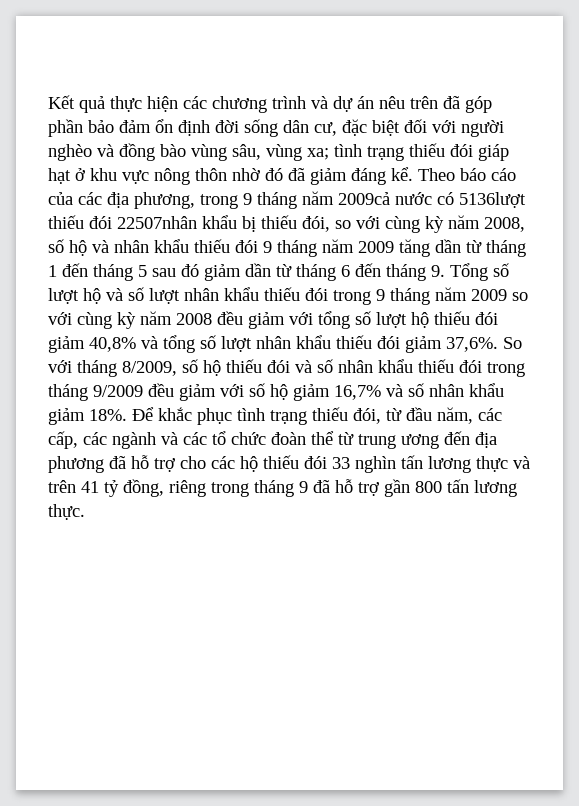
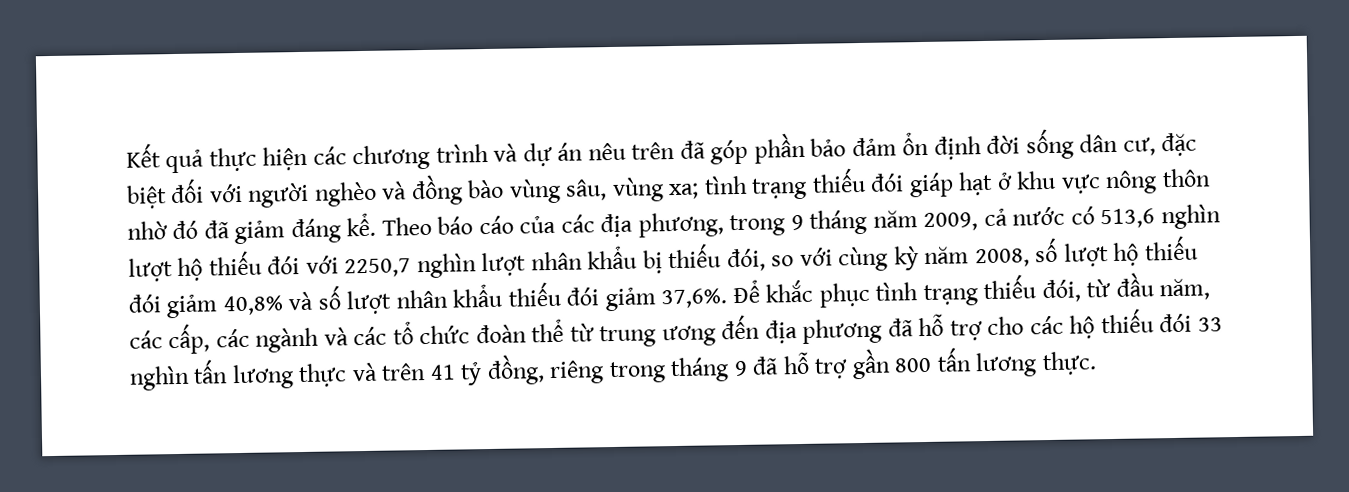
- Theo báo cáo của các địa phương, trong 9 tháng năm 2009cả nước có 5136lượt thiếu đói 22507nhân khẩu bị thiếu đói, so với cùng kỳ năm 2008, số hộ và nhân khẩu thiếu đói 9 tháng năm 2009 tăng dần từ tháng 1 đến tháng 5 sau đó giảm dần từ tháng 6 đến tháng 9. Tổng số lượt hộ và số lượt nhân khẩu thiếu đói trong 9 tháng năm 2009 so với cùng kỳ năm 2008 đều giảm với tổng số lượt hộ thiếu đói giảm 40,8% và tổng số lượt nhân khẩu thiếu đói giảm 37,6%.
+ Theo báo cáo của các địa phương, trong 9 tháng năm 2009, cả nước có 513,6 nghìn lượt hộ thiếu đói với 2250,7 nghìn lượt nhân khẩu bị thiếu đói, so với cùng kỳ năm 2008, số lượt hộ thiếu đói giảm 40,8% và số lượt nhân khẩu thiếu đói giảm 37,6%.
- So với tháng 8/2009, số hộ thiếu đói và số nhân khẩu thiếu đói trong tháng 9/2009 đều giảm với số hộ giảm 16,7% và số nhân khẩu giảm 18%.

